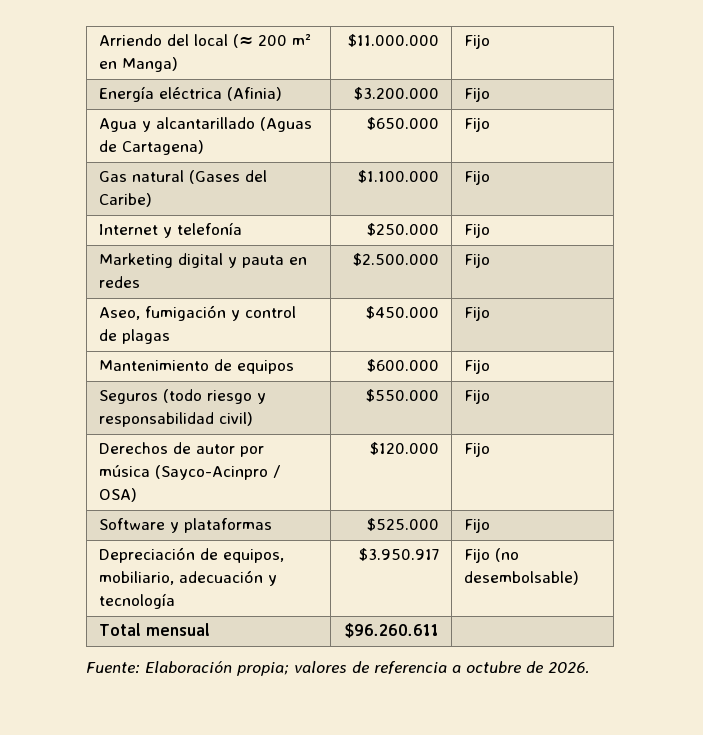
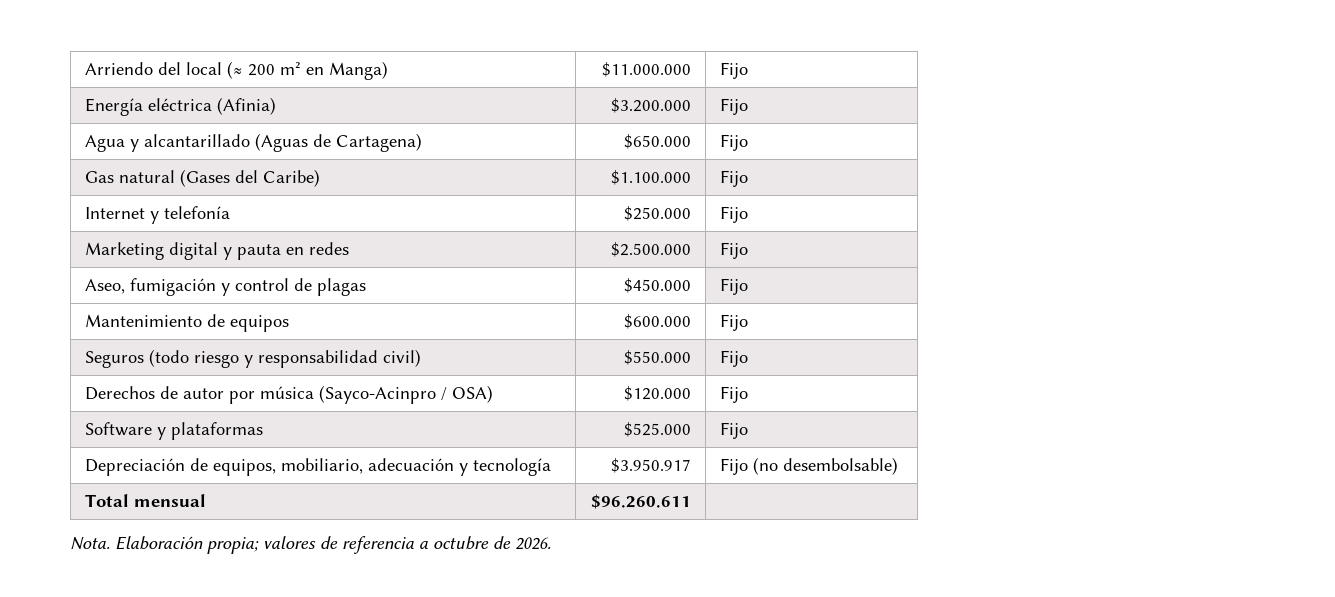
- Fuente: Elaboración propia; valores de referencia a octubre de 2026.
+ Nota. Elaboración propia; valores de referencia a octubre de 2026.

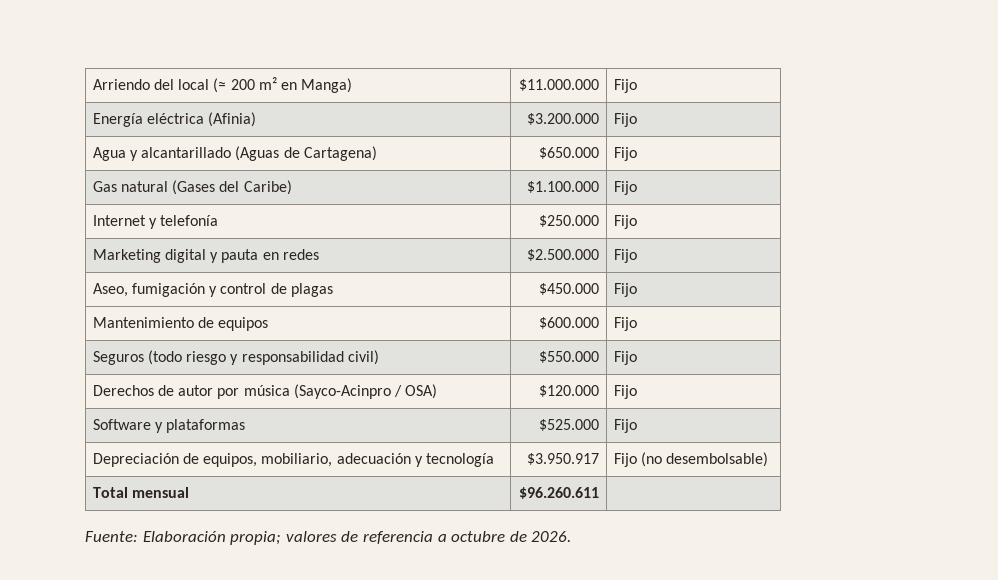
- Nota. Elaboración propia; valores de referencia a octubre de 2026.
+ Fuente: Elaboración propia; valores de referencia a octubre de 2026.

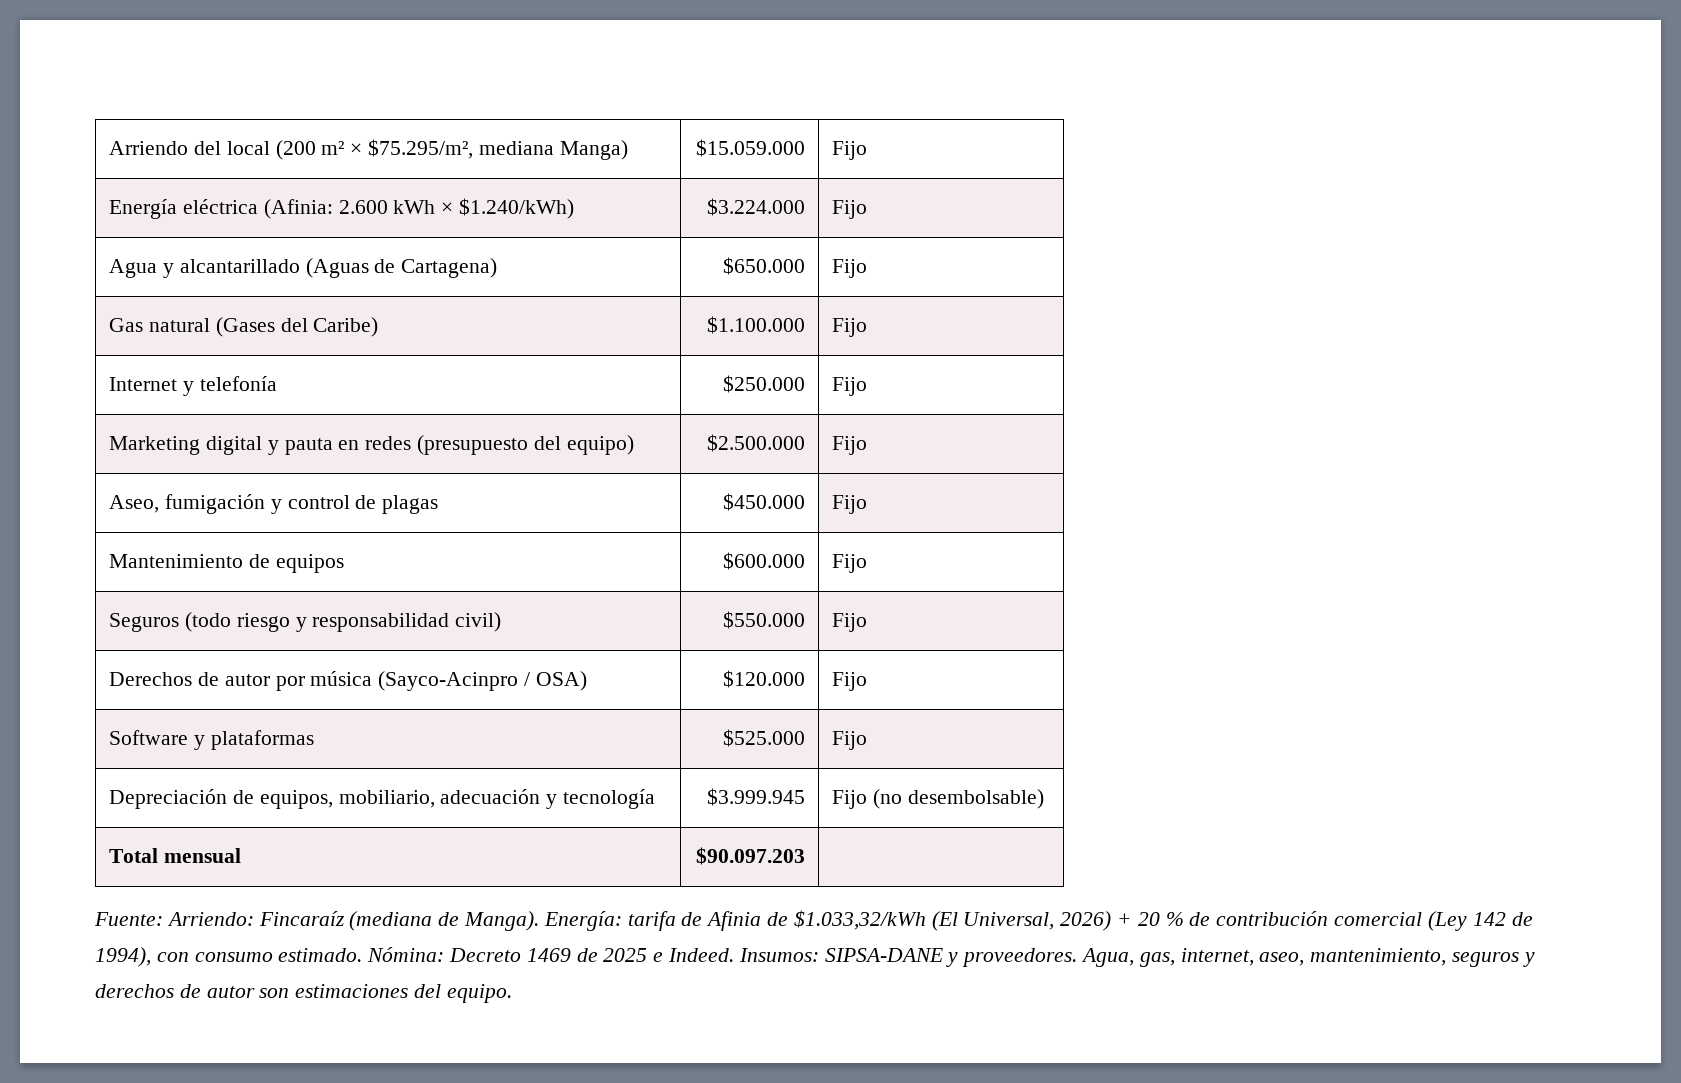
- Arriendo del local (≈ 200 m² en Manga) | $11.000.000 | Fijo
+ Arriendo del local (200 m² × $75.295/m², mediana Manga) | $15.059.000 | Fijo
- Energía eléctrica (Afinia) | $3.200.000 | Fijo
+ Energía eléctrica (Afinia: 2.600 kWh × $1.240/kWh) | $3.224.000 | Fijo
- Marketing digital y pauta en redes | $2.500.000 | Fijo
+ Marketing digital y pauta en redes (presupuesto del equipo) | $2.500.000 | Fijo
- Depreciación de equipos, mobiliario, adecuación y tecnología | $3.950.917 | Fijo (no desembolsable)
+ Depreciación de equipos, mobiliario, adecuación y tecnología | $3.999.945 | Fijo (no desembolsable)
- Total mensual | $96.260.611 |
+ Total mensual | $90.097.203 |
- Fuente: Elaboración propia; valores de referencia a octubre de 2026.
+ Fuente: Arriendo: Fincaraíz (mediana de Manga). Energía: tarifa de Afinia de $1.033,32/kWh (El Universal, 2026) + 20 % de contribución comercial (Ley 142 de 1994), con consumo estimado. Nómina: Decreto 1469 de 2025 e Indeed. Insumos: SIPSA-DANE y proveedores. Agua, gas, internet, aseo, mantenimiento, seguros y derechos de autor son estimaciones del equipo.

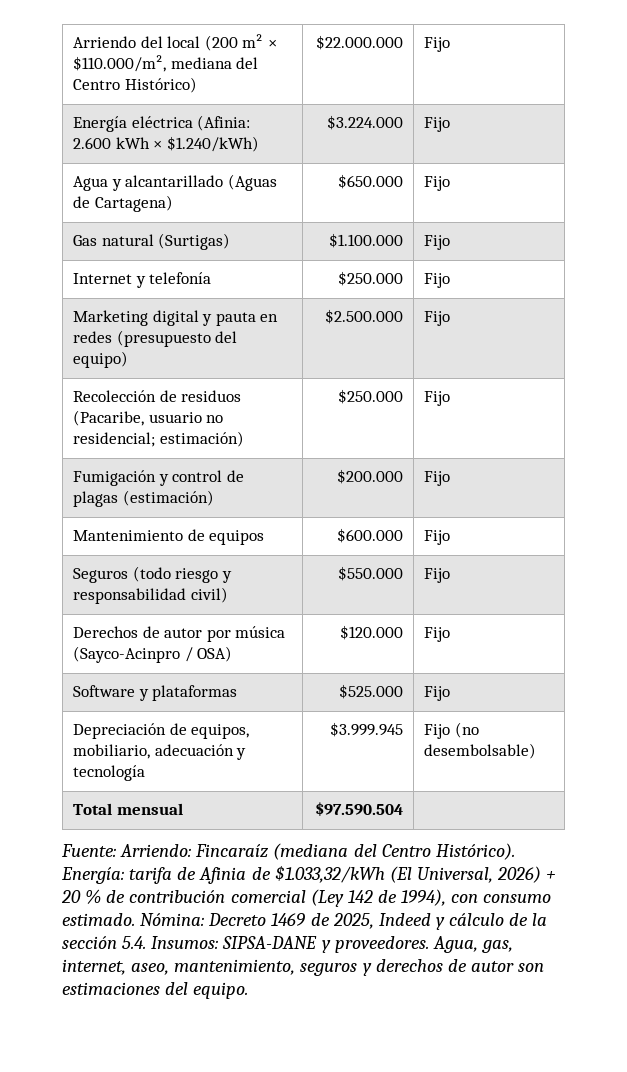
- Arriendo del local (200 m² × $75.295/m², mediana Manga) | $15.059.000 | Fijo
+ Arriendo del local (200 m² × $110.000/m², mediana del Centro Histórico) | $22.000.000 | Fijo
- Gas natural (Gases del Caribe) | $1.100.000 | Fijo
+ Gas natural (Surtigas) | $1.100.000 | Fijo
- Aseo, fumigación y control de plagas | $450.000 | Fijo
+ Recolección de residuos (Pacaribe, usuario no residencial; estimación) | $250.000 | Fijo
+ Fumigación y control de plagas (estimación) | $200.000 | Fijo
- Total mensual | $90.097.203 |
+ Total mensual | $97.590.504 |
- Fuente: Arriendo: Fincaraíz (mediana de Manga).
+ Fuente: Arriendo: Fincaraíz (mediana del Centro Histórico).
- Nómina: Decreto 1469 de 2025 e Indeed. Insumos: SIPSA-DANE y proveedores.
+ Nómina: Decreto 1469 de 2025, Indeed y cálculo de la sección 5.4. Insumos: SIPSA-DANE y proveedores.

